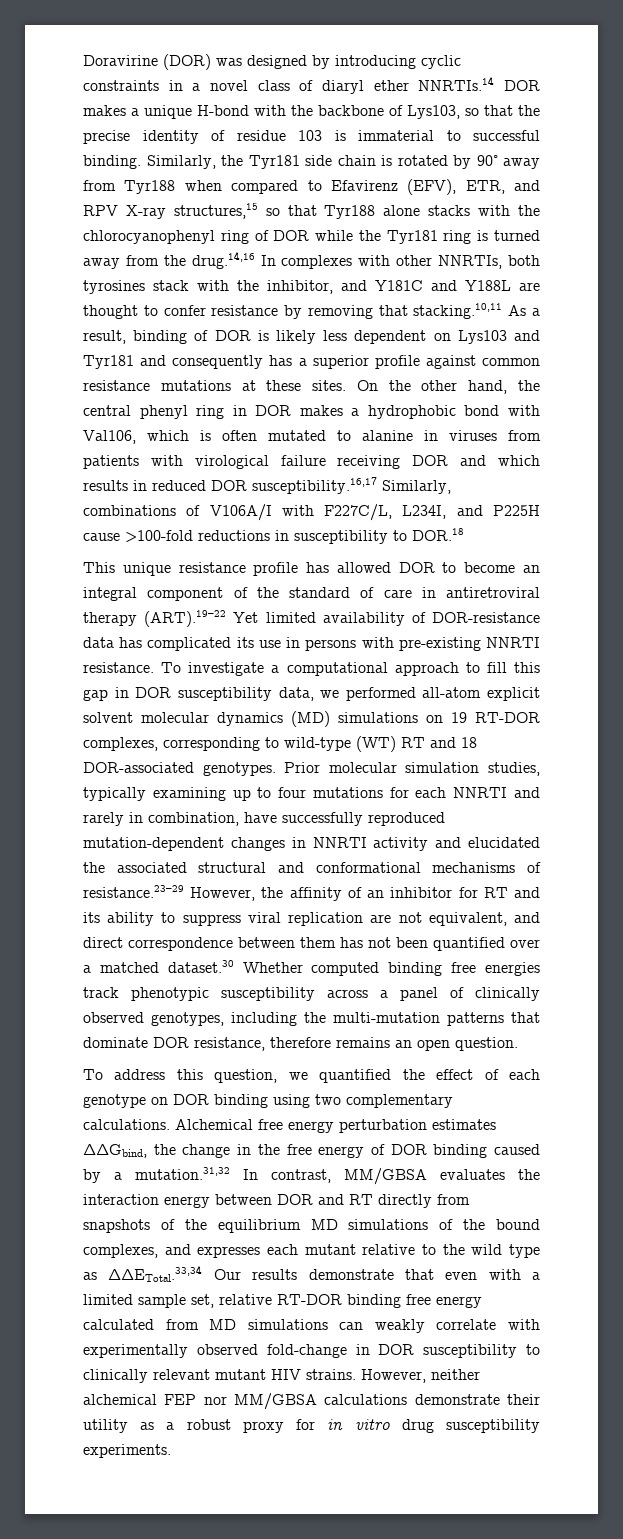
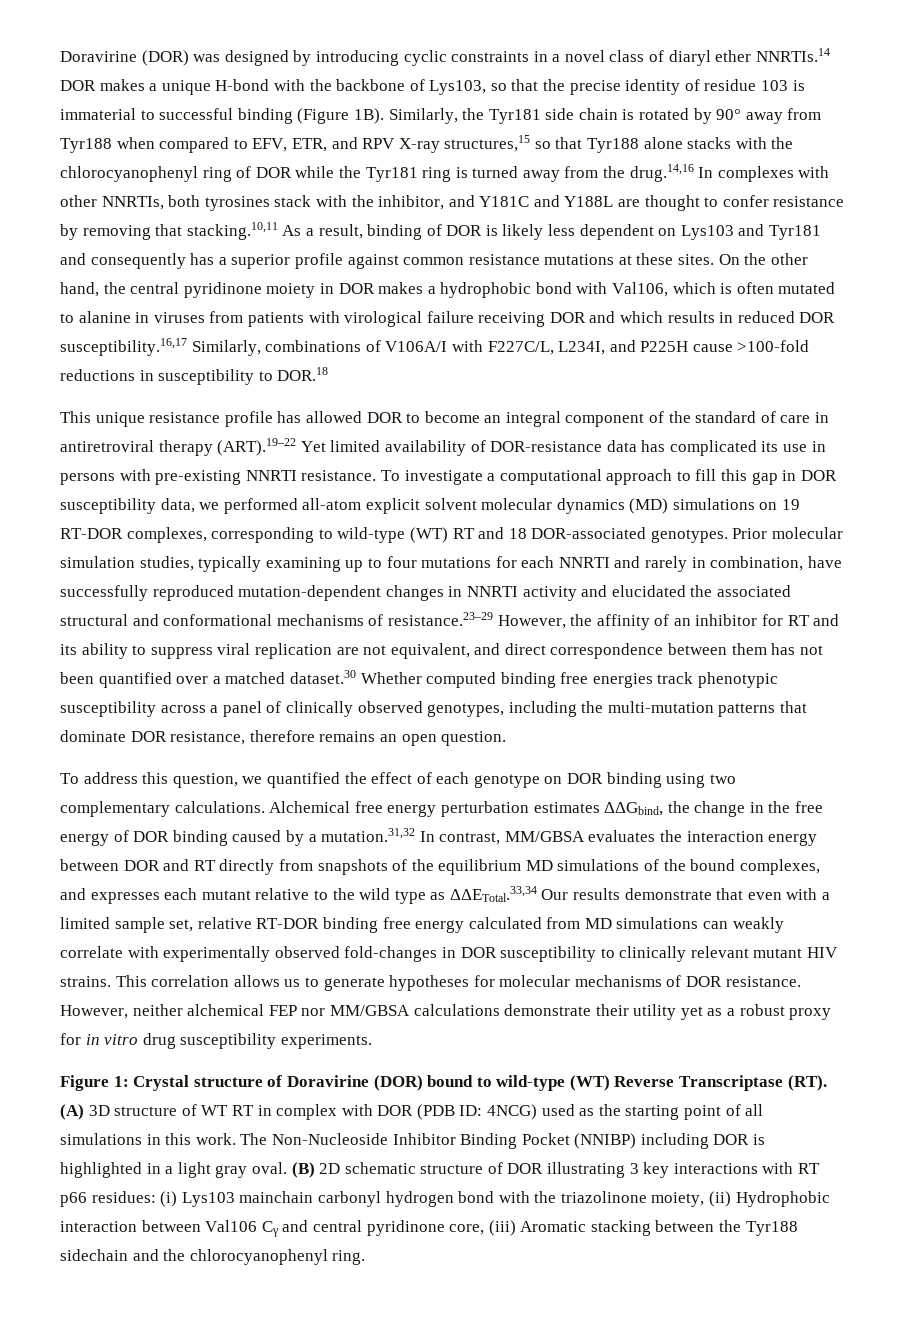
- Doravirine (DOR) was designed by introducing cyclic constraints in a novel class of diaryl ether NNRTIs.14 DOR makes a unique H-bond with the backbone of Lys103, so that the precise identity of residue 103 is immaterial to successful binding.
+ Doravirine (DOR) was designed by introducing cyclic constraints in a novel class of diaryl ether NNRTIs.14 DOR makes a unique H-bond with the backbone of Lys103, so that the precise identity of residue 103 is immaterial to successful binding (Figure 1B).
- Similarly, the Tyr181 side chain is rotated by 90° away from Tyr188 when compared to Efavirenz (EFV), ETR, and RPV X-ray structures,15 so that Tyr188 alone stacks with the chlorocyanophenyl ring of DOR while the Tyr181 ring is turned away from the drug.14,16 In complexes with other NNRTIs, both tyrosines stack with the inhibitor, and Y181C and Y188L are thought to confer resistance by removing that stacking.10,11 As a result, binding of DOR is likely less dependent on Lys103 and Tyr181 and consequently has a superior profile against common resistance mutations at these sites.
+ Similarly, the Tyr181 side chain is rotated by 90° away from Tyr188 when compared to EFV, ETR, and RPV X-ray structures,15 so that Tyr188 alone stacks with the chlorocyanophenyl ring of DOR while the Tyr181 ring is turned away from the drug.14,16 In complexes with other NNRTIs, both tyrosines stack with the inhibitor, and Y181C and Y188L are thought to confer resistance by removing that stacking.10,11 As a result, binding of DOR is likely less dependent on Lys103 and Tyr181 and consequently has a superior profile against common resistance mutations at these sites.
- On the other hand, the central phenyl ring in DOR makes a hydrophobic bond with Val106, which is often mutated to alanine in viruses from patients with virological failure receiving DOR and which results in reduced DOR susceptibility.16,17 Similarly, combinations of V106A/I with F227C/L, L234I, and P225H cause >100-fold reductions in susceptibility to DOR.18
+ On the other hand, the central pyridinone moiety in DOR makes a hydrophobic bond with Val106, which is often mutated to alanine in viruses from patients with virological failure receiving DOR and which results in reduced DOR susceptibility.16,17 Similarly, combinations of V106A/I with F227C/L, L234I, and P225H cause >100-fold reductions in susceptibility to DOR.18
- Alchemical free energy perturbation estimates ΔΔGbind, the change in the free energy of DOR binding caused by a mutation.31,32 In contrast, MM/GBSA evaluates the interaction energy between DOR and RT directly from snapshots of the equilibrium MD simulations of the bound complexes, and expresses each mutant relative to the wild type as ΔΔETotal.33,34 Our results demonstrate that even with a limited sample set, relative RT-DOR binding free energy calculated from MD simulations can weakly correlate with experimentally observed fold-change in DOR susceptibility to clinically relevant mutant HIV strains.
+ Alchemical free energy perturbation estimates ΔΔGbind, the change in the free energy of DOR binding caused by a mutation.31,32 In contrast, MM/GBSA evaluates the interaction energy between DOR and RT directly from snapshots of the equilibrium MD simulations of the bound complexes, and expresses each mutant relative to the wild type as ΔΔETotal.33,34 Our results demonstrate that even with a limited sample set, relative RT-DOR binding free energy calculated from MD simulations can weakly correlate with experimentally observed fold-changes in DOR susceptibility to clinically relevant mutant HIV strains.
+ This correlation allows us to generate hypotheses for molecular mechanisms of DOR resistance.
- However, neither alchemical FEP nor MM/GBSA calculations demonstrate their utility as a robust proxy for in vitro drug susceptibility experiments.
+ However, neither alchemical FEP nor MM/GBSA calculations demonstrate their utility yet as a robust proxy for in vitro drug susceptibility experiments.
+ Figure 1: Crystal structure of Doravirine (DOR) bound to wild-type (WT) Reverse Transcriptase (RT). (A) 3D structure of WT RT in complex with DOR (PDB ID: 4NCG) used as the starting point of all simulations in this work. The Non-Nucleoside Inhibitor Binding Pocket (NNIBP) including DOR is highlighted in a light gray oval. (B) 2D schematic structure of DOR illustrating 3 key interactions with RT p66 residues: (i) Lys103 mainchain carbonyl hydrogen bond with the triazolinone moiety, (ii) Hydrophobic interaction between Val106 Cγ and central pyridinone core, (iii) Aromatic stacking between the Tyr188 sidechain and the chlorocyanophenyl ring.

